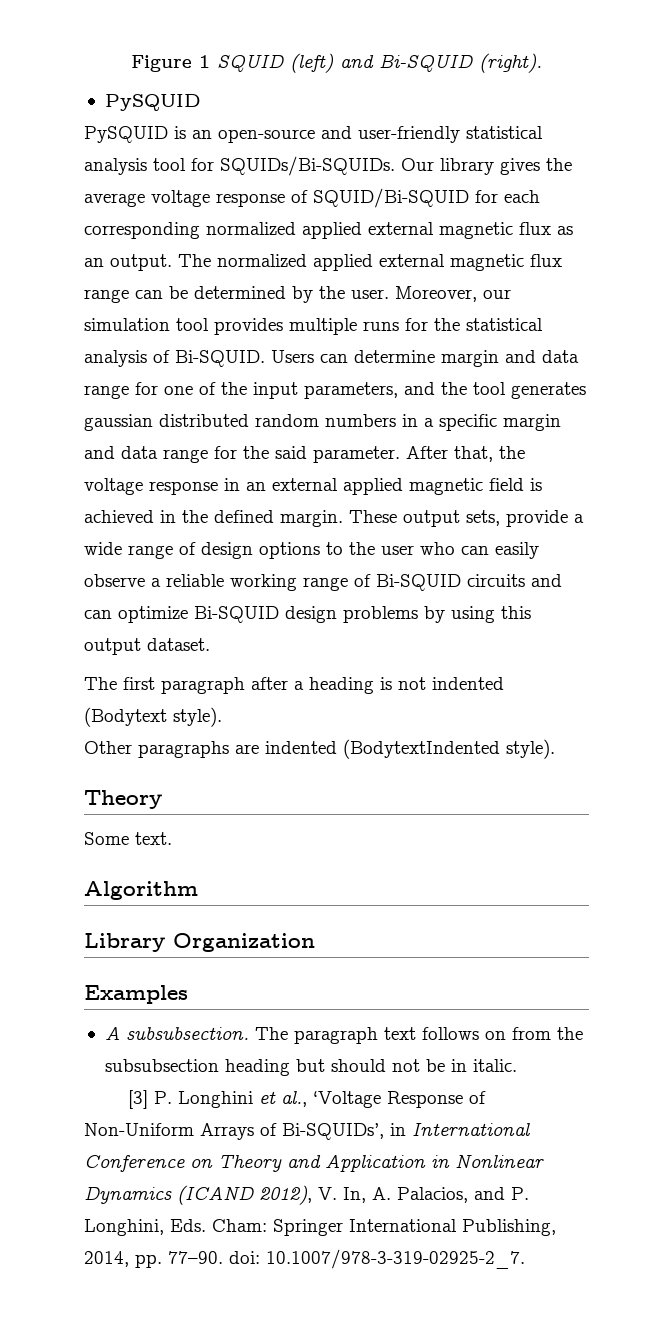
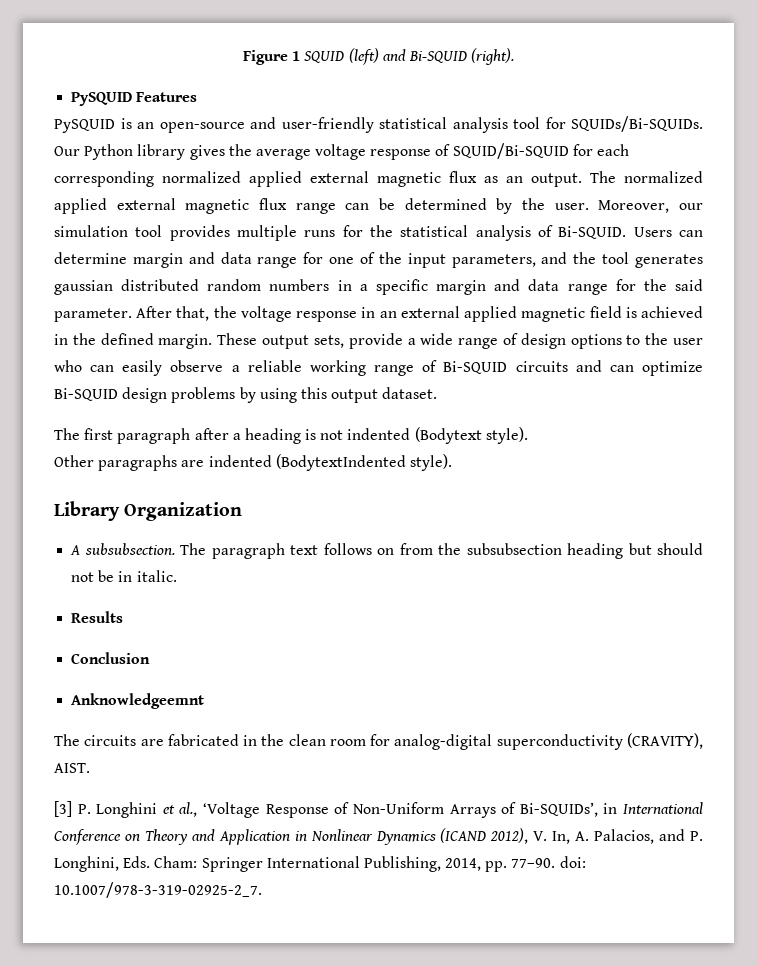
  Figure 1 SQUID (left) and Bi-SQUID (right).
- PySQUID
+ PySQUID Features
- Our library gives the average voltage response of SQUID/Bi-SQUID for each corresponding normalized applied external magnetic flux as an output.
+ Our Python library gives the average voltage response of SQUID/Bi-SQUID for each corresponding normalized applied external magnetic flux as an output.
  Other paragraphs are indented (BodytextIndented style).
- Theory
- Some text.
- Algorithm
- Examples
+ Results
+ Conclusion
+ Anknowledgeemnt
+ The circuits are fabricated in the clean room for analog-digital superconductivity (CRAVITY), AIST.

